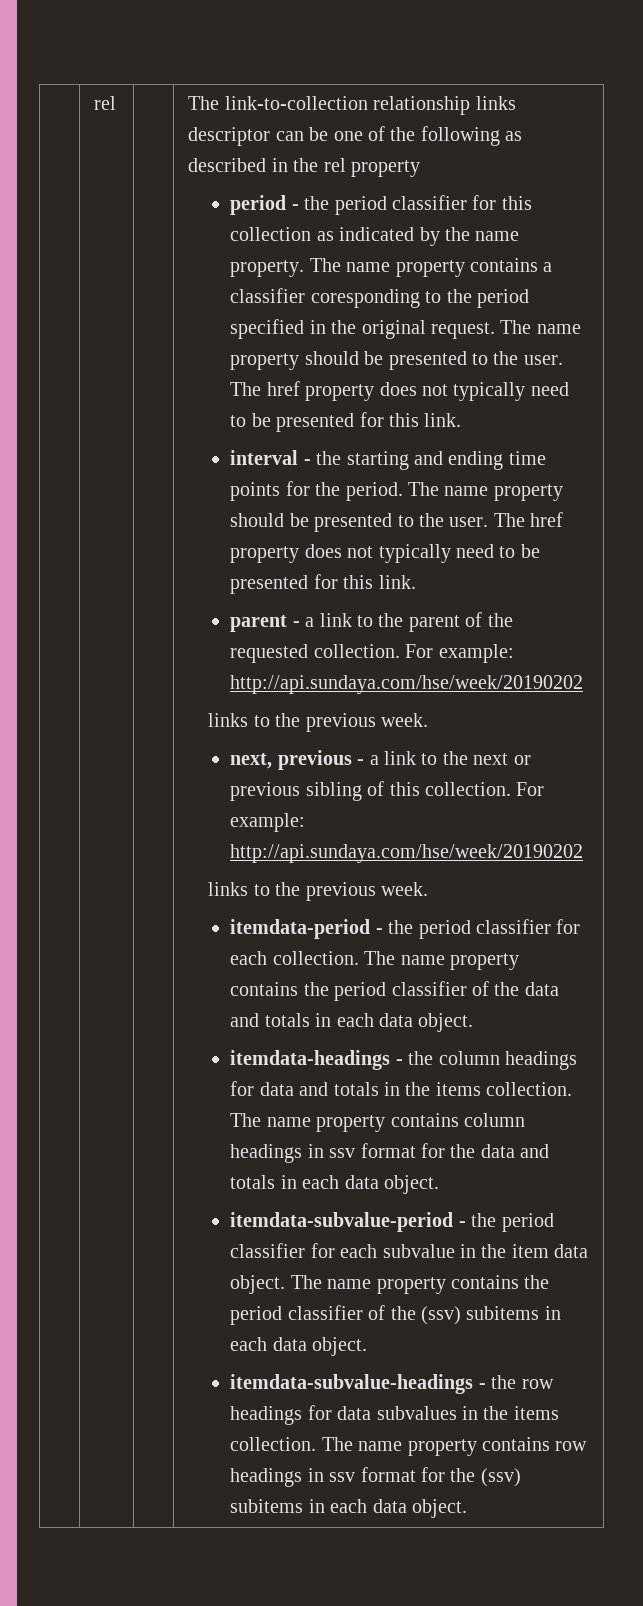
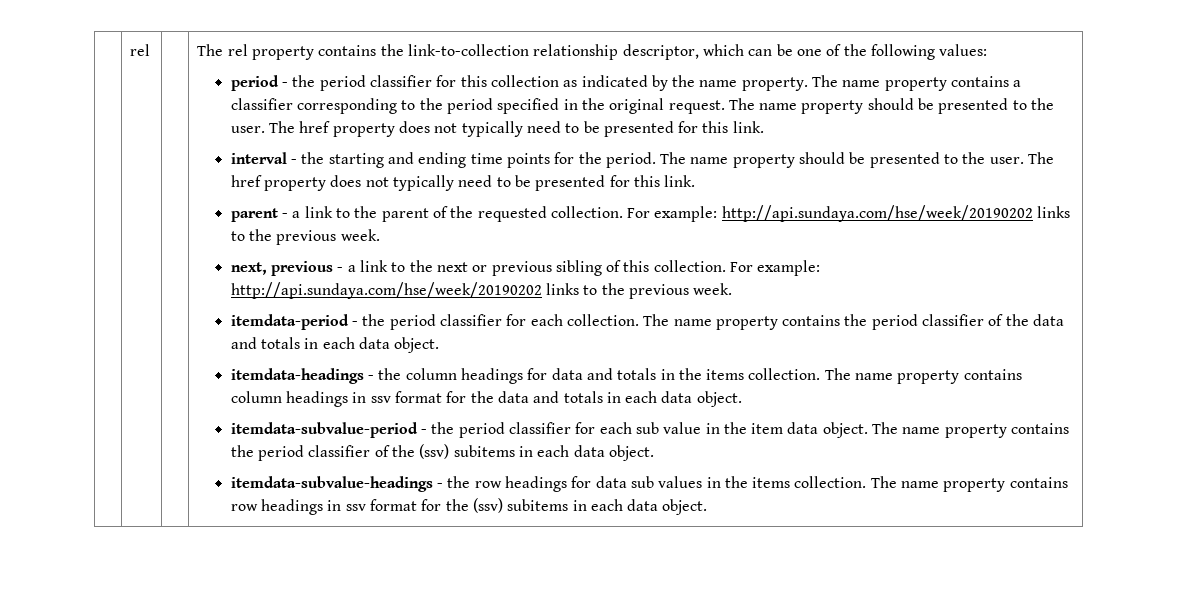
- The link-to-collection relationship links descriptor can be one of the following as described in the rel property
+ The rel property contains the link-to-collection relationship descriptor, which can be one of the following values:
- The name property contains a classifier coresponding to the period specified in the original request.
+ The name property contains a classifier corresponding to the period specified in the original request.
- parent - a link to the parent of the requested collection. For example: http://api.sundaya.com/hse/week/20190202
- links to the previous week.
+ parent - a link to the parent of the requested collection. For example: http://api.sundaya.com/hse/week/20190202 links to the previous week.
- next, previous - a link to the next or previous sibling of this collection. For example: http://api.sundaya.com/hse/week/20190202
- links to the previous week.
+ next, previous - a link to the next or previous sibling of this collection. For example: http://api.sundaya.com/hse/week/20190202 links to the previous week.
- itemdata-subvalue-period - the period classifier for each subvalue in the item data object.
+ itemdata-subvalue-period - the period classifier for each sub value in the item data object.
- itemdata-subvalue-headings - the row headings for data subvalues in the items collection.
+ itemdata-subvalue-headings - the row headings for data sub values in the items collection.

